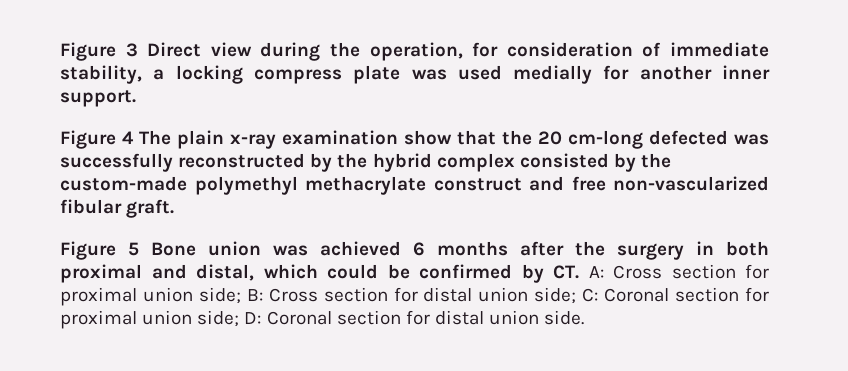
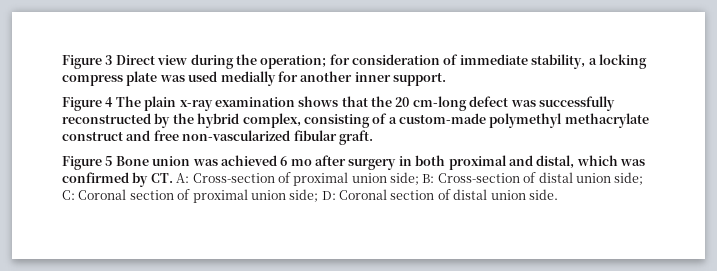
- Figure 3 Direct view during the operation, for consideration of immediate stability, a locking compress plate was used medially for another inner support.
+ Figure 3 Direct view during the operation; for consideration of immediate stability, a locking compress plate was used medially for another inner support.
- Figure 4 The plain x-ray examination show that the 20 cm-long defected was successfully reconstructed by the hybrid complex consisted by the custom-made polymethyl methacrylate construct and free non-vascularized fibular graft.
+ Figure 4 The plain x-ray examination shows that the 20 cm-long defect was successfully reconstructed by the hybrid complex, consisting of a custom-made polymethyl methacrylate construct and free non-vascularized fibular graft.
- Figure 5 Bone union was achieved 6 months after the surgery in both proximal and distal, which could be confirmed by CT. A: Cross section for proximal union side; B: Cross section for distal union side; C: Coronal section for proximal union side; D: Coronal section for distal union side.
+ Figure 5 Bone union was achieved 6 mo after surgery in both proximal and distal, which was confirmed by CT. A: Cross-section of proximal union side; B: Cross-section of distal union side; C: Coronal section of proximal union side; D: Coronal section of distal union side.

